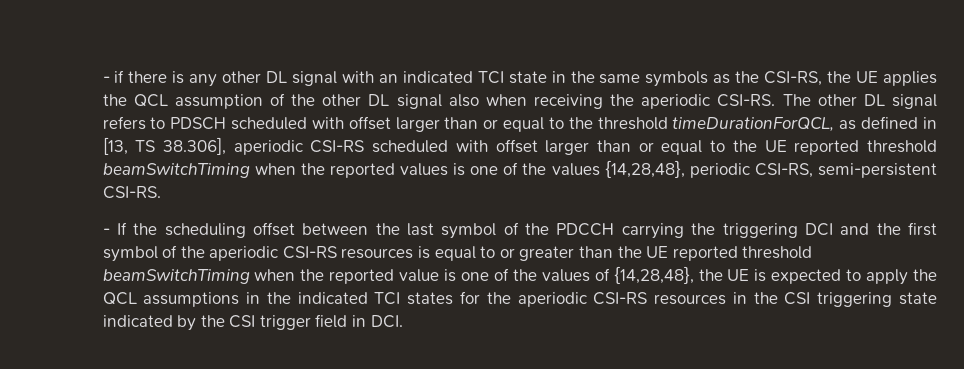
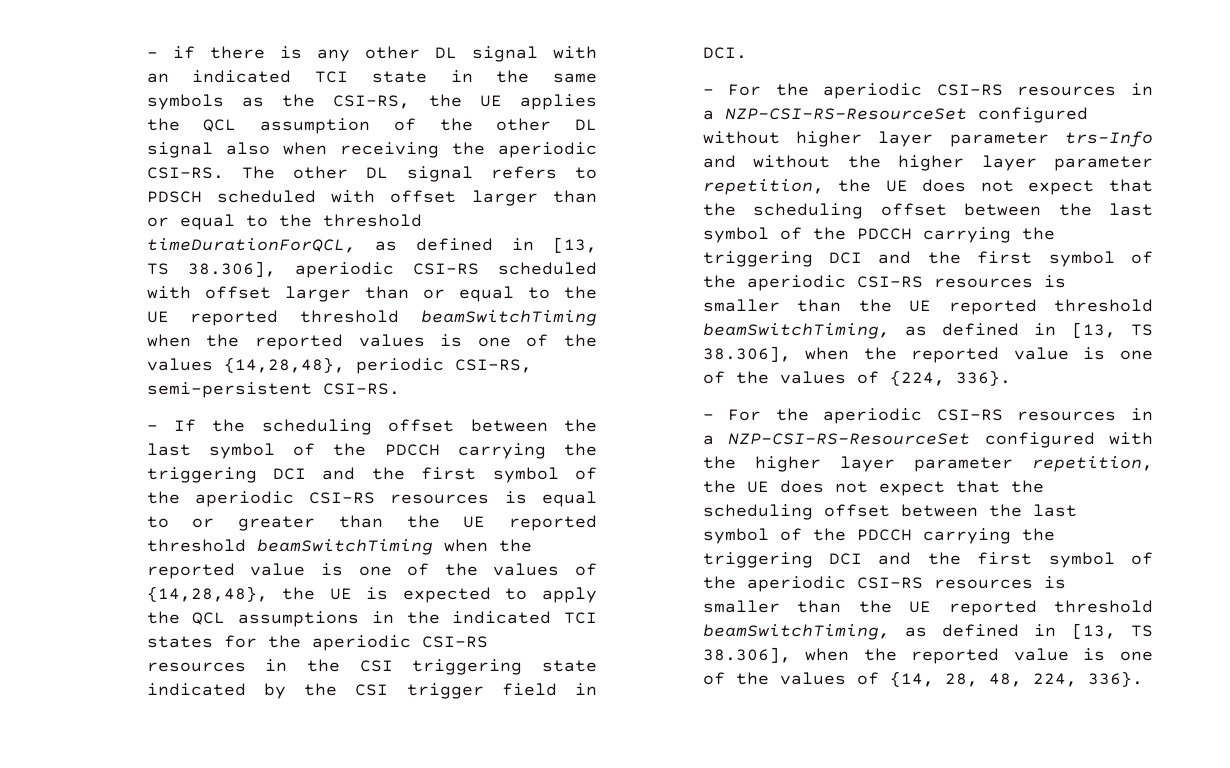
+ - For the aperiodic CSI-RS resources in a NZP-CSI-RS-ResourceSet configured without higher layer parameter trs-Info and without the higher layer parameter repetition, the UE does not expect that the scheduling offset between the last symbol of the PDCCH carrying the triggering DCI and the first symbol of the aperiodic CSI-RS resources is smaller than the UE reported threshold beamSwitchTiming, as defined in [13, TS 38.306], when the reported value is one of the values of {224, 336}.
+ - For the aperiodic CSI-RS resources in a NZP-CSI-RS-ResourceSet configured with the higher layer parameter repetition, the UE does not expect that the scheduling offset between the last symbol of the PDCCH carrying the triggering DCI and the first symbol of the aperiodic CSI-RS resources is smaller than the UE reported threshold beamSwitchTiming, as defined in [13, TS 38.306], when the reported value is one of the values of {14, 28, 48, 224, 336}.

